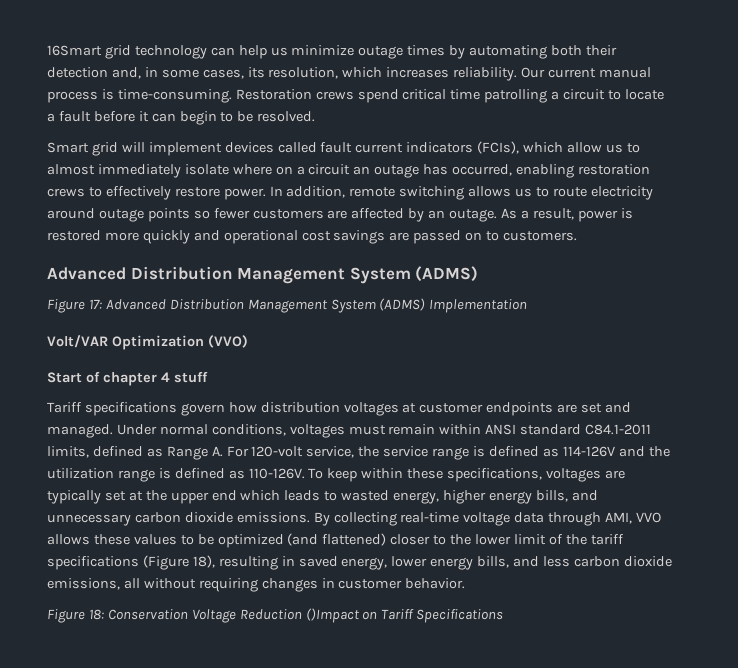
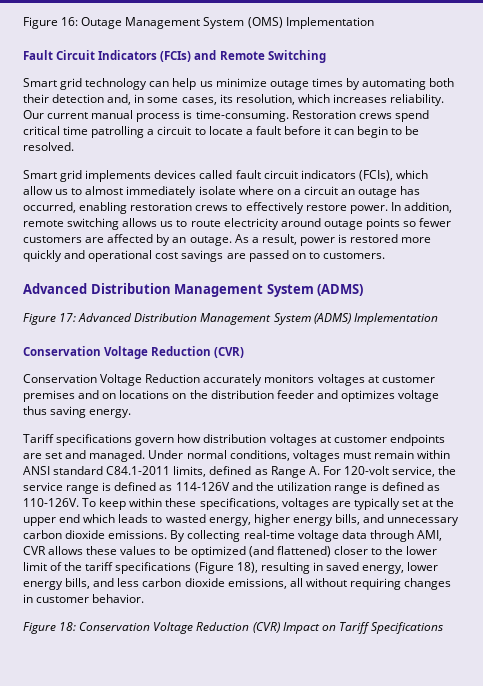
- 16Smart grid technology can help us minimize outage times by automating both their detection and, in some cases, its resolution, which increases reliability.
+ Figure 16: Outage Management System (OMS) Implementation
+ Fault Circuit Indicators (FCIs) and Remote Switching
+ Smart grid technology can help us minimize outage times by automating both their detection and, in some cases, its resolution, which increases reliability.
- Smart grid will implement devices called fault current indicators (FCIs), which allow us to almost immediately isolate where on a circuit an outage has occurred, enabling restoration crews to effectively restore power.
+ Smart grid implements devices called fault circuit indicators (FCIs), which allow us to almost immediately isolate where on a circuit an outage has occurred, enabling restoration crews to effectively restore power.
  Figure 17: Advanced Distribution Management System (ADMS) Implementation
- Volt/VAR Optimization (VVO)
- Start of chapter 4 stuff
+ Conservation Voltage Reduction (CVR)
+ Conservation Voltage Reduction accurately monitors voltages at customer premises and on locations on the distribution feeder and optimizes voltage thus saving energy.
- By collecting real-time voltage data through AMI, VVO allows these values to be optimized (and flattened) closer to the lower limit of the tariff specifications (Figure 18), resulting in saved energy, lower energy bills, and less carbon dioxide emissions, all without requiring changes in customer behavior.
+ By collecting real-time voltage data through AMI, CVR allows these values to be optimized (and flattened) closer to the lower limit of the tariff specifications (Figure 18), resulting in saved energy, lower energy bills, and less carbon dioxide emissions, all without requiring changes in customer behavior.
- Figure 18: Conservation Voltage Reduction ()Impact on Tariff Specifications
+ Figure 18: Conservation Voltage Reduction (CVR) Impact on Tariff Specifications

